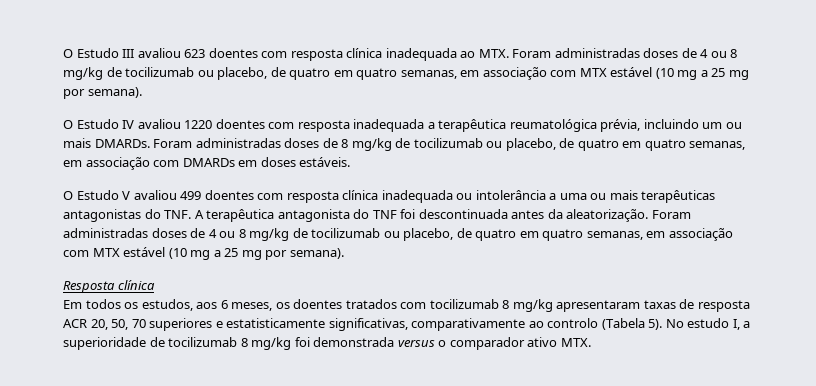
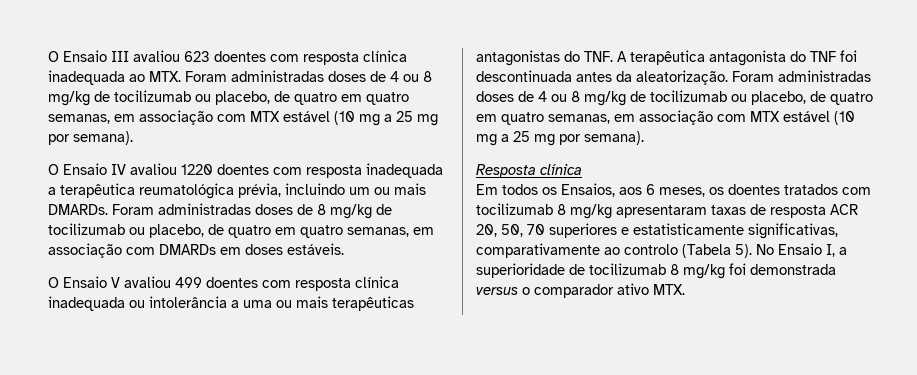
- O Estudo III avaliou 623 doentes com resposta clínica inadequada ao MTX. Foram administradas doses de 4 ou 8 mg/kg de tocilizumab ou placebo, de quatro em quatro semanas, em associação com MTX estável (10 mg a 25 mg por semana).
+ O Ensaio III avaliou 623 doentes com resposta clínica inadequada ao MTX. Foram administradas doses de 4 ou 8 mg/kg de tocilizumab ou placebo, de quatro em quatro semanas, em associação com MTX estável (10 mg a 25 mg por semana).
- O Estudo IV avaliou 1220 doentes com resposta inadequada a terapêutica reumatológica prévia, incluindo um ou mais DMARDs.
+ O Ensaio IV avaliou 1220 doentes com resposta inadequada a terapêutica reumatológica prévia, incluindo um ou mais DMARDs.
- O Estudo V avaliou 499 doentes com resposta clínica inadequada ou intolerância a uma ou mais terapêuticas antagonistas do TNF. A terapêutica antagonista do TNF foi descontinuada antes da aleatorização.
+ O Ensaio V avaliou 499 doentes com resposta clínica inadequada ou intolerância a uma ou mais terapêuticas antagonistas do TNF. A terapêutica antagonista do TNF foi descontinuada antes da aleatorização.
- Em todos os estudos, aos 6 meses, os doentes tratados com tocilizumab 8 mg/kg apresentaram taxas de resposta ACR 20, 50, 70 superiores e estatisticamente significativas, comparativamente ao controlo (Tabela 5).
+ Em todos os Ensaios, aos 6 meses, os doentes tratados com tocilizumab 8 mg/kg apresentaram taxas de resposta ACR 20, 50, 70 superiores e estatisticamente significativas, comparativamente ao controlo (Tabela 5).
- No estudo I, a superioridade de tocilizumab 8 mg/kg foi demonstrada versus o comparador ativo MTX.
+ No Ensaio I, a superioridade de tocilizumab 8 mg/kg foi demonstrada versus o comparador ativo MTX.

